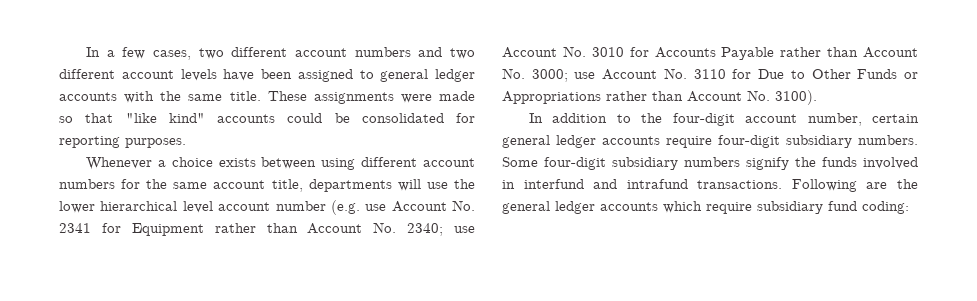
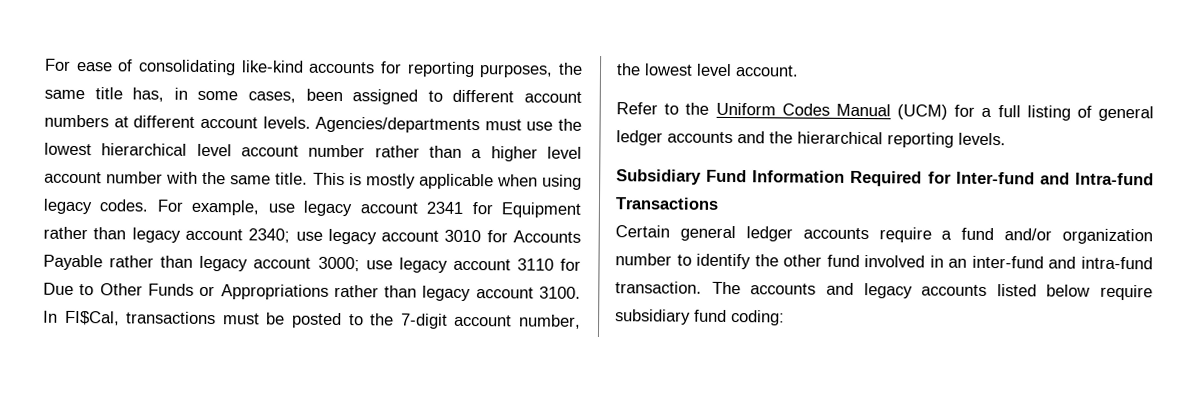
- In a few cases, two different account numbers and two different account levels have been assigned to general ledger accounts with the same title. These assignments were made so that "like kind" accounts could be consolidated for reporting purposes.
- Whenever a choice exists between using different account numbers for the same account title, departments will use the lower hierarchical level account number (e.g. use Account No. 2341 for Equipment rather than Account No. 2340; use Account No. 3010 for Accounts Payable rather than Account No. 3000; use Account No. 3110 for Due to Other Funds or Appropriations rather than Account No. 3100).
- In addition to the four-digit account number, certain general ledger accounts require four-digit subsidiary numbers. Some four-digit subsidiary numbers signify the funds involved in interfund and intrafund transactions. Following are the general ledger accounts which require subsidiary fund coding:
+ For ease of consolidating like-kind accounts for reporting purposes, the same title has, in some cases, been assigned to different account numbers at different account levels. Agencies/departments must use the lowest hierarchical level account number rather than a higher level account number with the same title. This is mostly applicable when using legacy codes. For example, use legacy account 2341 for Equipment rather than legacy account 2340; use legacy account 3010 for Accounts Payable rather than legacy account 3000; use legacy account 3110 for Due to Other Funds or Appropriations rather than legacy account 3100. In FI$Cal, transactions must be posted to the 7-digit account number, the lowest level account.
+ Refer to the Uniform Codes Manual (UCM) for a full listing of general ledger accounts and the hierarchical reporting levels.
+ Subsidiary Fund Information Required for Inter-fund and Intra-fund Transactions
+ Certain general ledger accounts require a fund and/or organization number to identify the other fund involved in an inter-fund and intra-fund transaction. The accounts and legacy accounts listed below require subsidiary fund coding:

